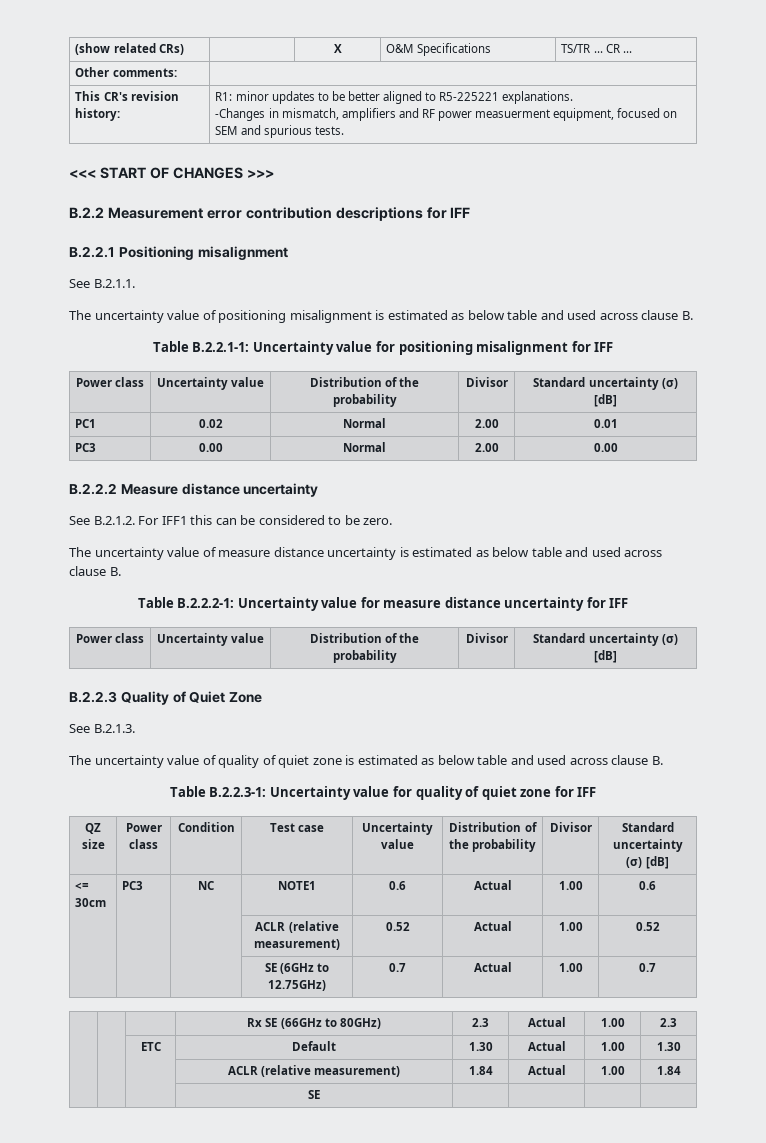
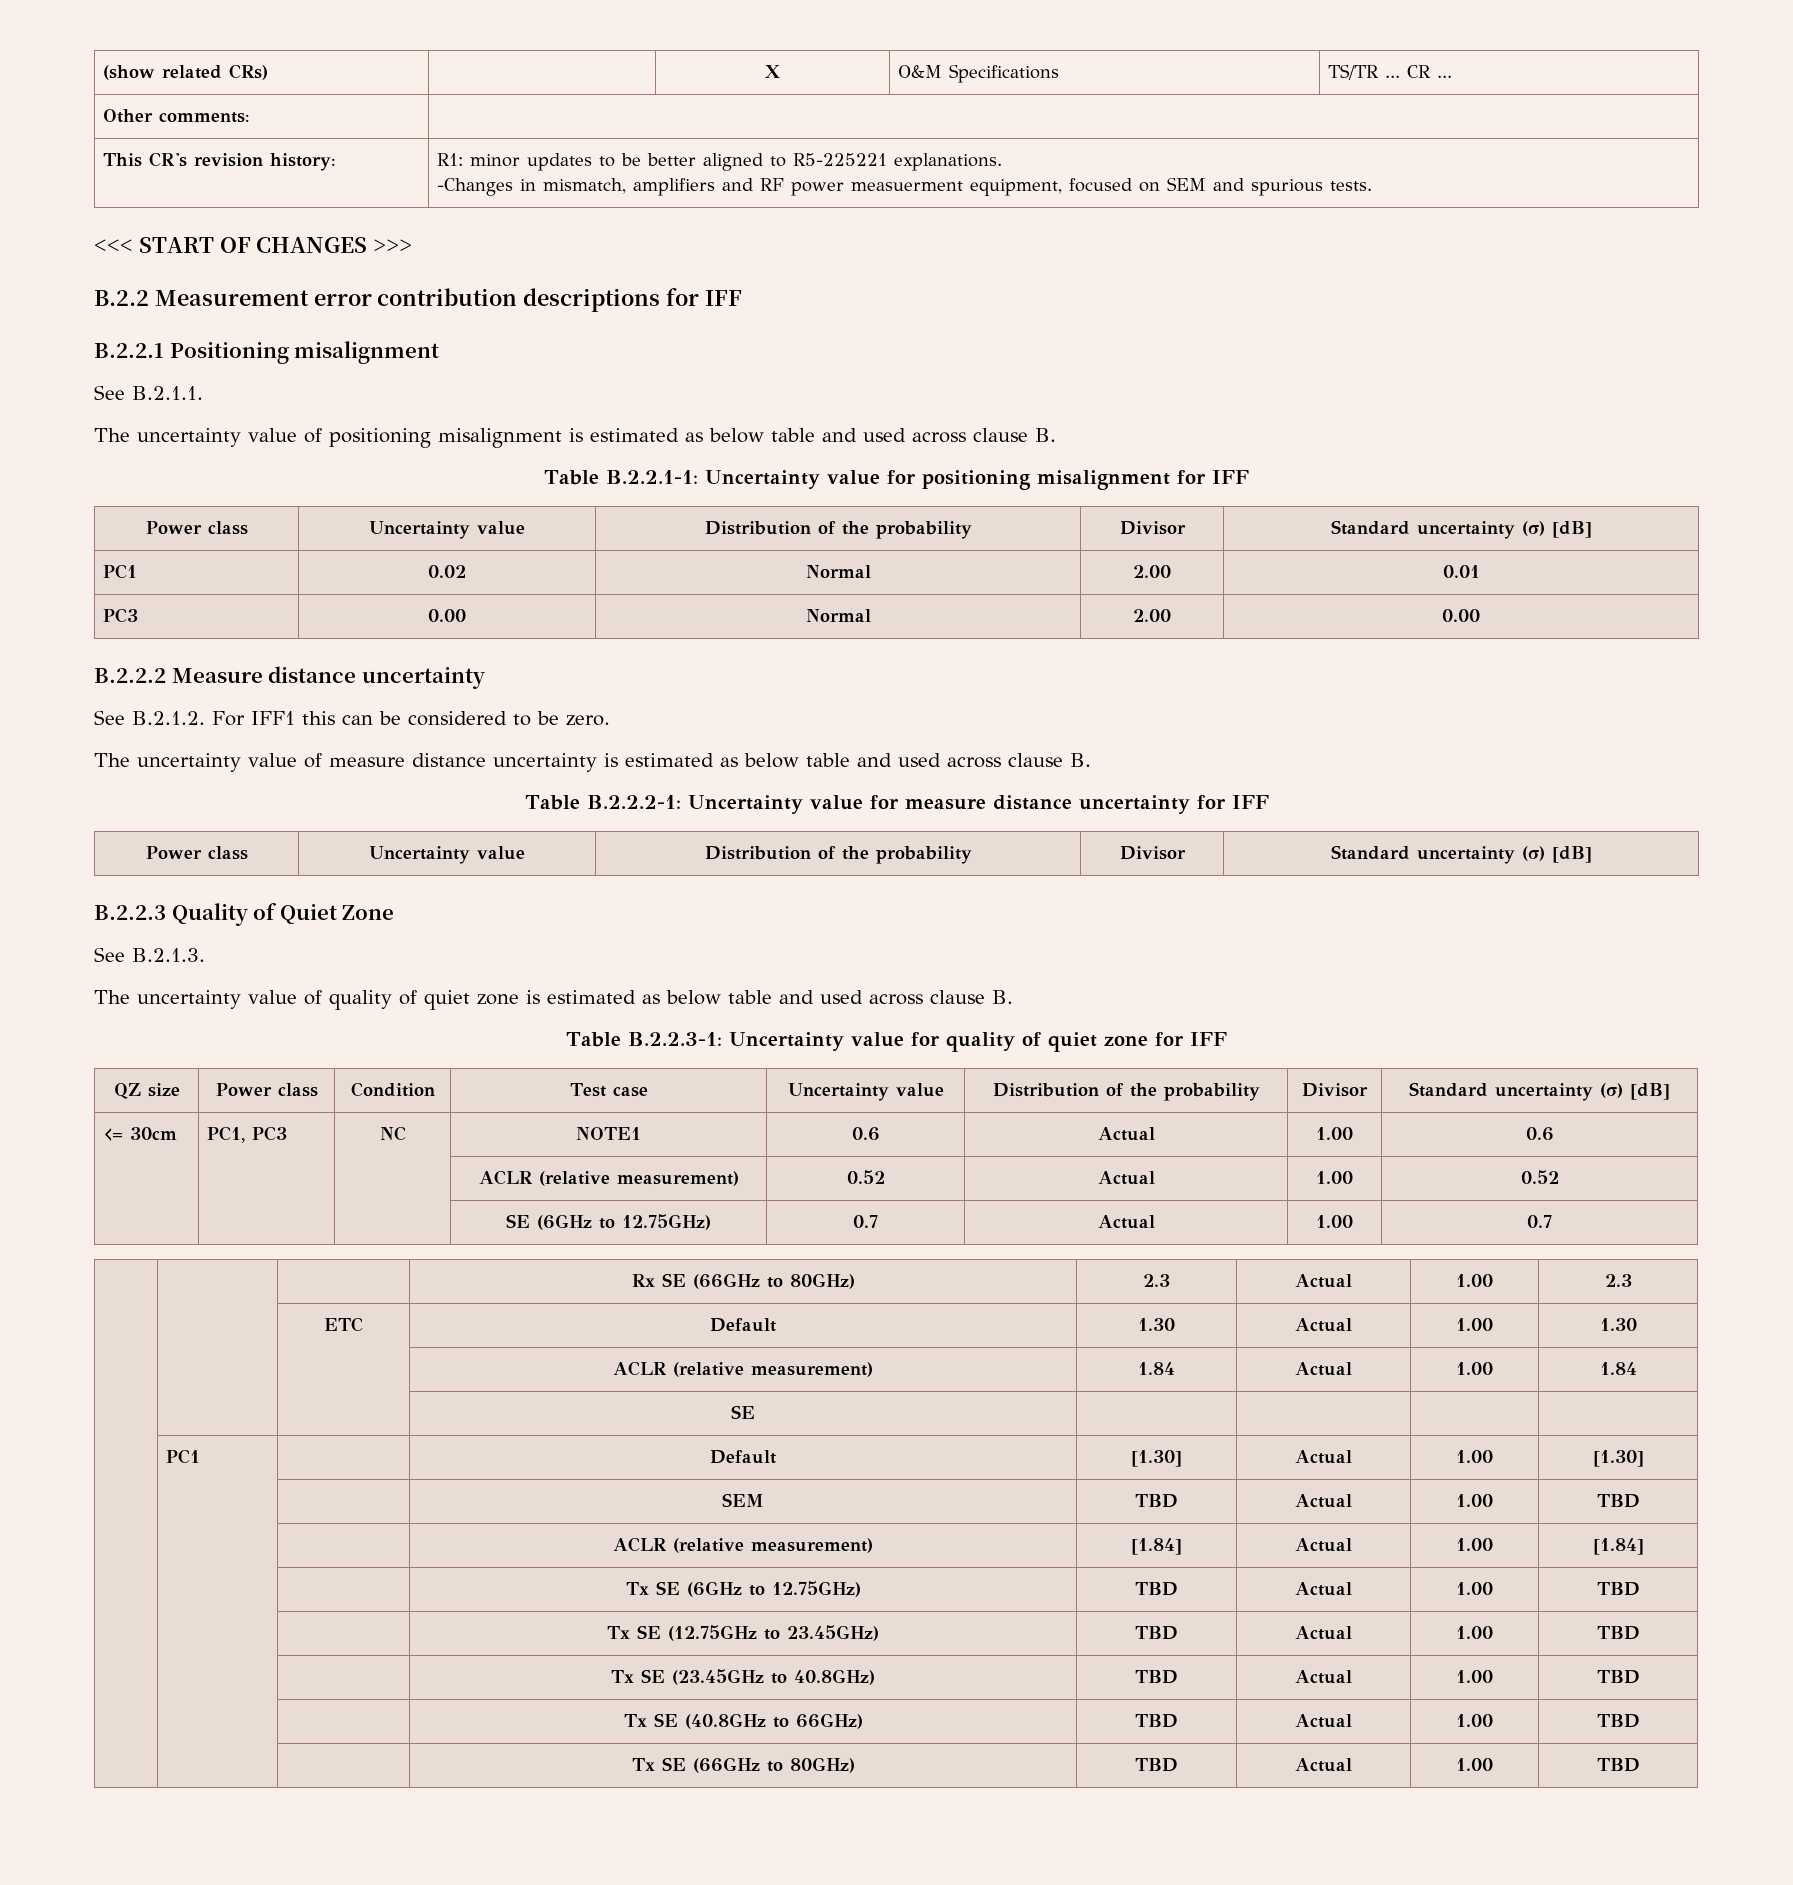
- <= 30cm | PC3 | NC | NOTE1 | 0.6 | Actual | 1.00 | 0.6
+ <= 30cm | PC1, PC3 | NC | NOTE1 | 0.6 | Actual | 1.00 | 0.6
+ | PC1 | | Default | [1.30] | Actual | 1.00 | [1.30]
+ | | | SEM | TBD | Actual | 1.00 | TBD
+ | | | ACLR (relative measurement) | [1.84] | Actual | 1.00 | [1.84]
+ | | | Tx SE (6GHz to 12.75GHz) | TBD | Actual | 1.00 | TBD
+ | | | Tx SE (12.75GHz to 23.45GHz) | TBD | Actual | 1.00 | TBD
+ | | | Tx SE (23.45GHz to 40.8GHz) | TBD | Actual | 1.00 | TBD
+ | | | Tx SE (40.8GHz to 66GHz) | TBD | Actual | 1.00 | TBD
+ | | | Tx SE (66GHz to 80GHz) | TBD | Actual | 1.00 | TBD

